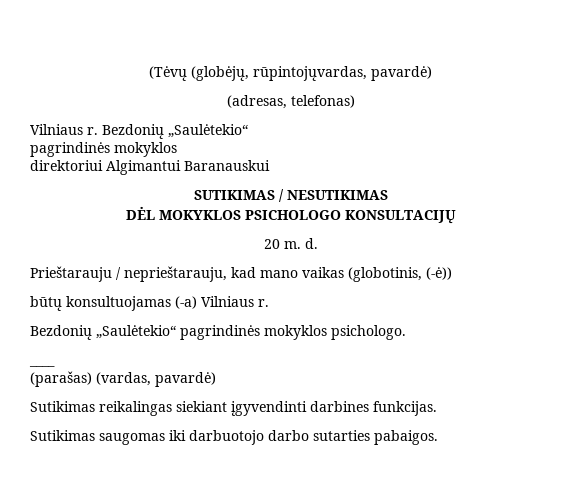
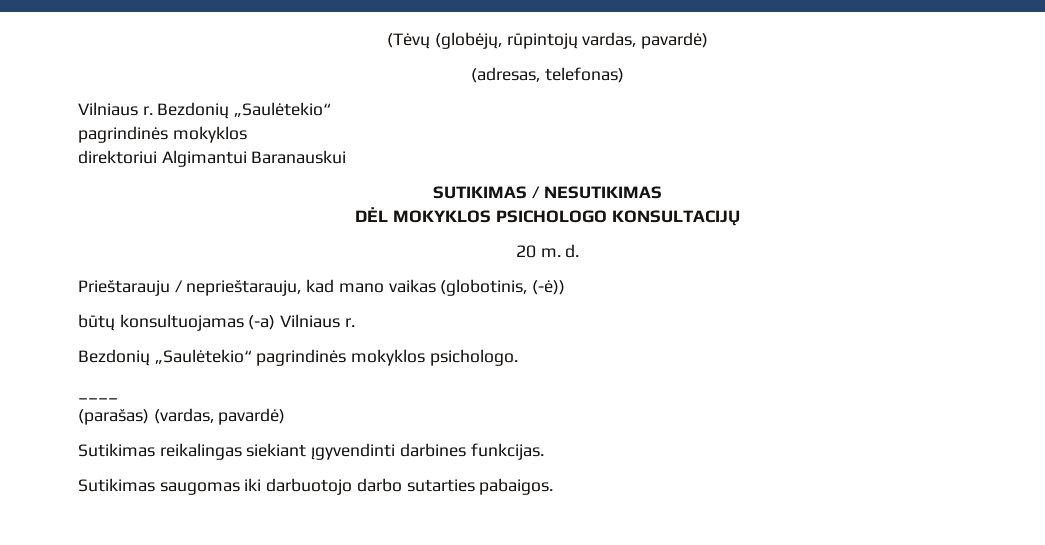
- (Tėvų (globėjų, rūpintojųvardas, pavardė)
+ (Tėvų (globėjų, rūpintojų vardas, pavardė)

